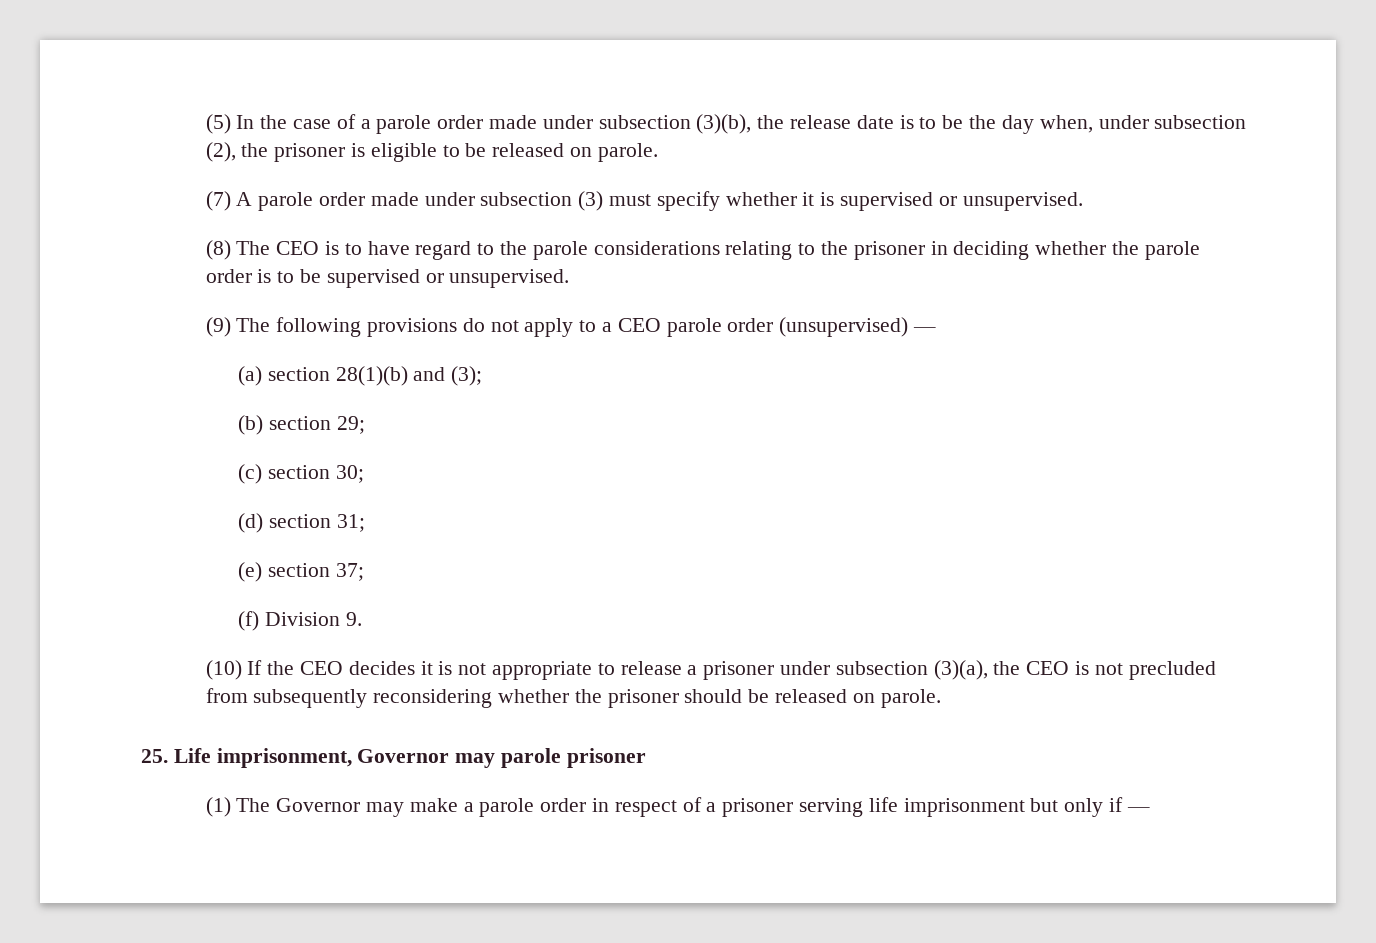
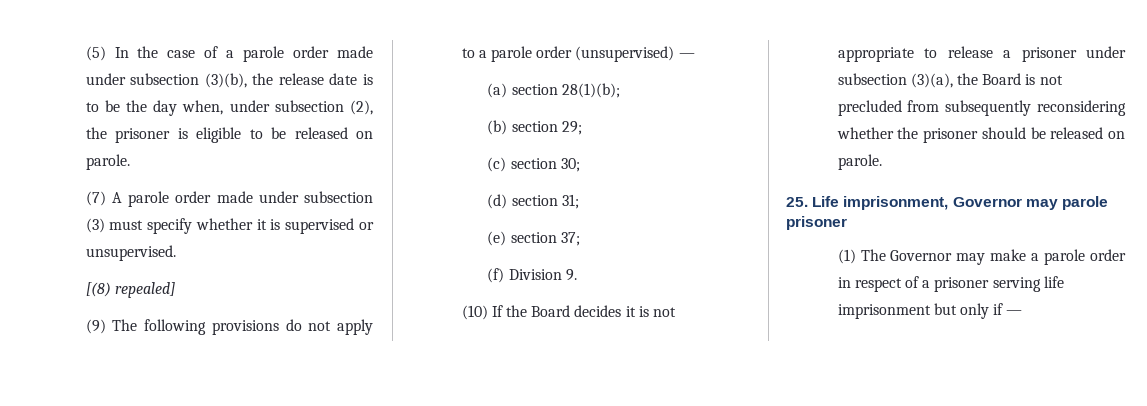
- (8) The CEO is to have regard to the parole considerations relating to the prisoner in deciding whether the parole order is to be supervised or unsupervised.
+ [(8) repealed]
- (9) The following provisions do not apply to a CEO parole order (unsupervised) —
+ (9) The following provisions do not apply to a parole order (unsupervised) —
- (a) section 28(1)(b) and (3);
+ (a) section 28(1)(b);
- (10) If the CEO decides it is not appropriate to release a prisoner under subsection (3)(a), the CEO is not precluded from subsequently reconsidering whether the prisoner should be released on parole.
+ (10) If the Board decides it is not appropriate to release a prisoner under subsection (3)(a), the Board is not precluded from subsequently reconsidering whether the prisoner should be released on parole.

